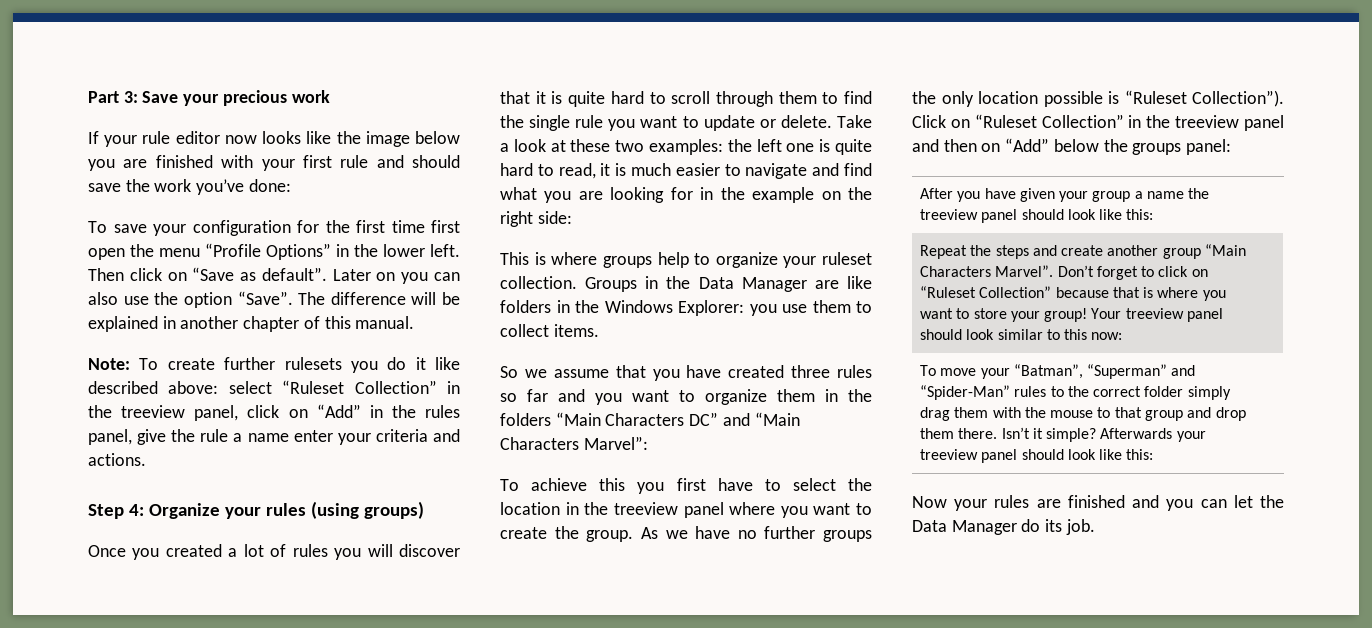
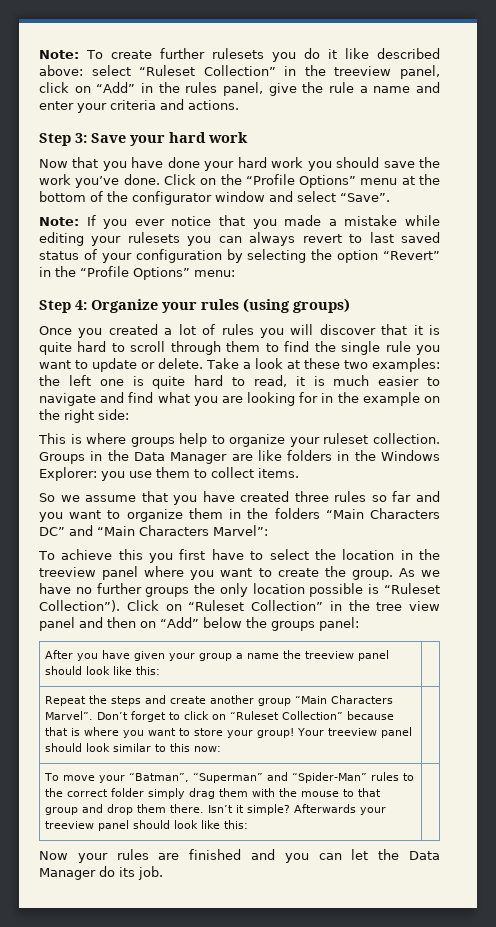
- Part 3: Save your precious work
- If your rule editor now looks like the image below you are finished with your first rule and should save the work you’ve done:
- To save your configuration for the first time first open the menu “Profile Options” in the lower left. Then click on “Save as default”. Later on you can also use the option “Save”. The difference will be explained in another chapter of this manual.
- Note: To create further rulesets you do it like described above: select “Ruleset Collection” in the treeview panel, click on “Add” in the rules panel, give the rule a name enter your criteria and actions.
+ Note: To create further rulesets you do it like described above: select “Ruleset Collection” in the treeview panel, click on “Add” in the rules panel, give the rule a name and enter your criteria and actions.
+ Step 3: Save your hard work
+ Now that you have done your hard work you should save the work you’ve done. Click on the “Profile Options” menu at the bottom of the configurator window and select “Save”.
+ Note: If you ever notice that you made a mistake while editing your rulesets you can always revert to last saved status of your configuration by selecting the option “Revert” in the “Profile Options” menu:
- Click on “Ruleset Collection” in the treeview panel and then on “Add” below the groups panel:
+ Click on “Ruleset Collection” in the tree view panel and then on “Add” below the groups panel:

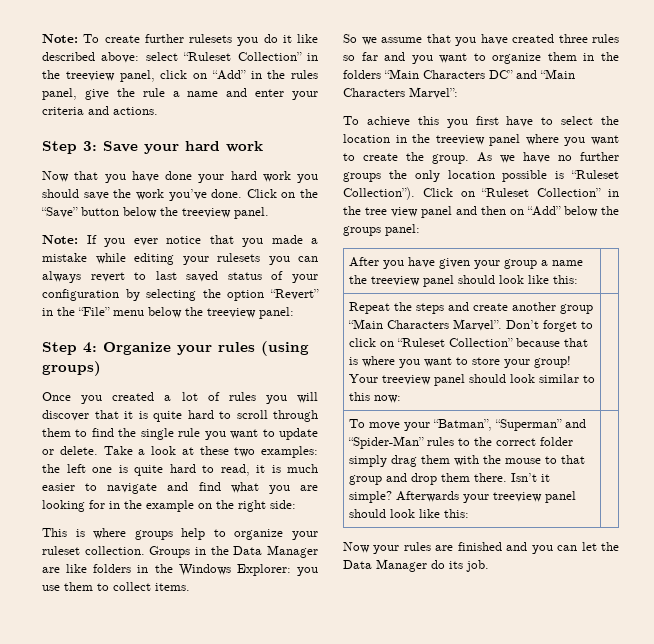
- Click on the “Profile Options” menu at the bottom of the configurator window and select “Save”.
+ Click on the “Save” button below the treeview panel.
- Note: If you ever notice that you made a mistake while editing your rulesets you can always revert to last saved status of your configuration by selecting the option “Revert” in the “Profile Options” menu:
+ Note: If you ever notice that you made a mistake while editing your rulesets you can always revert to last saved status of your configuration by selecting the option “Revert” in the “File” menu below the treeview panel:

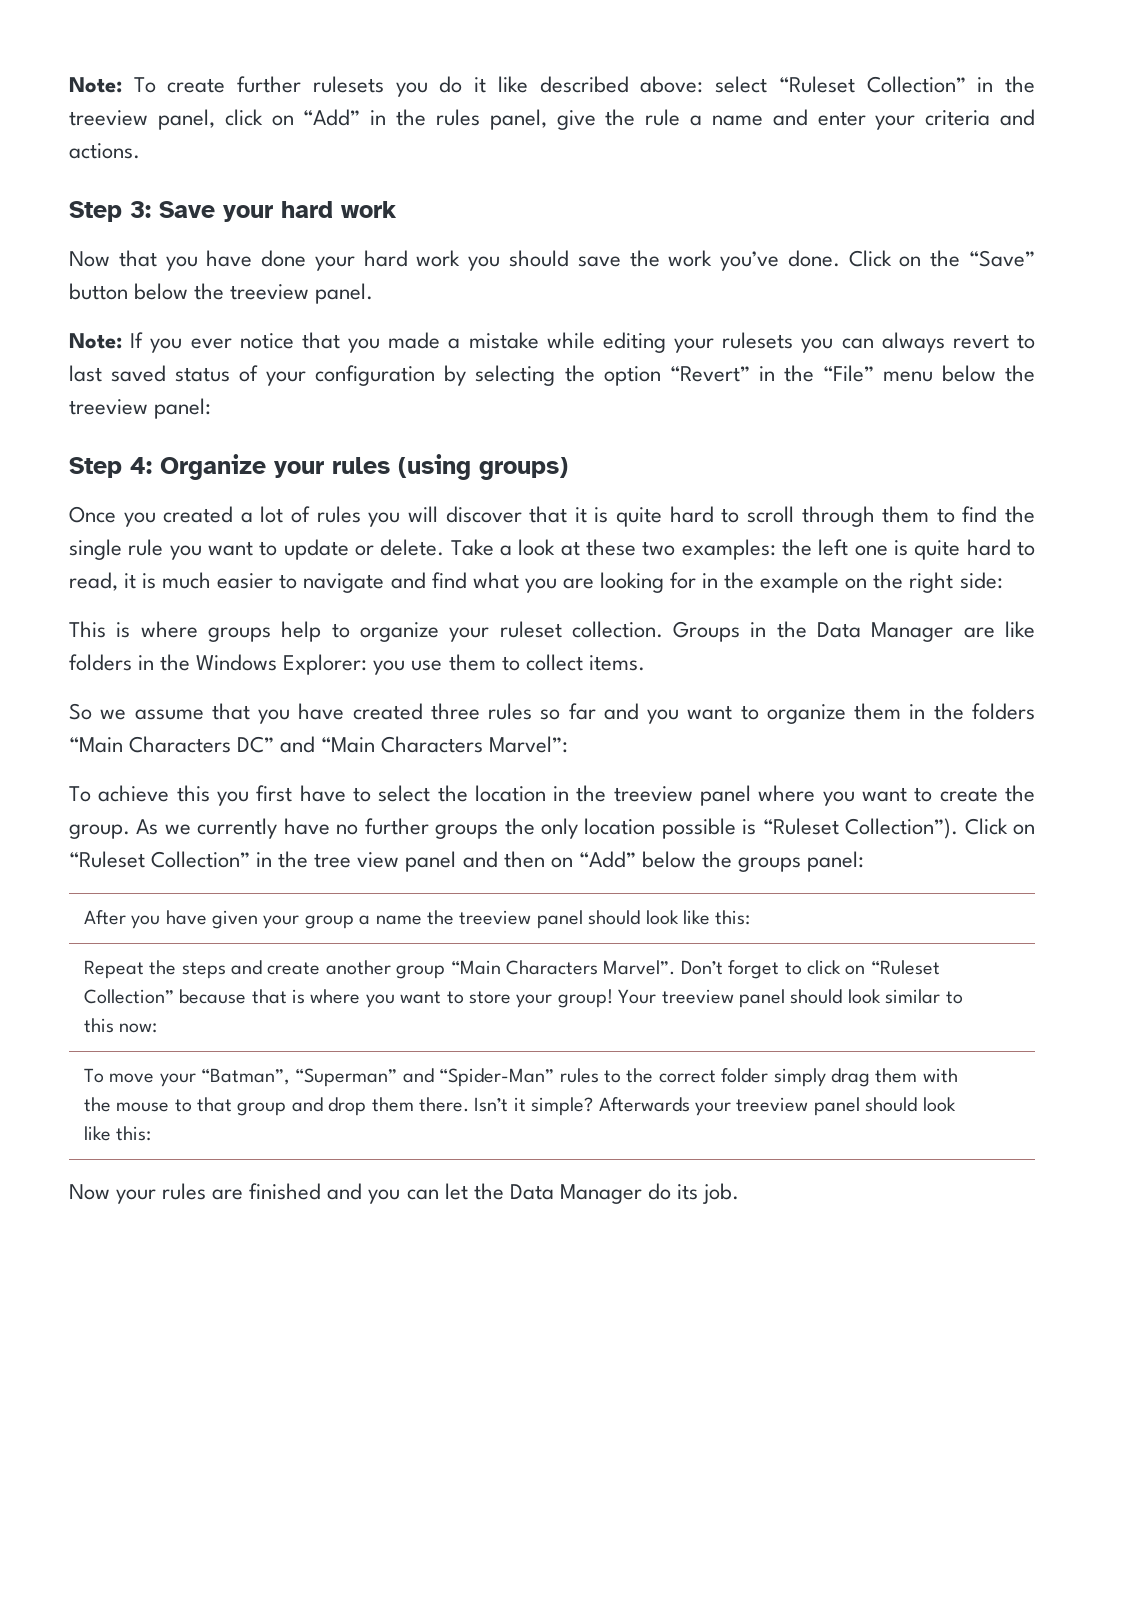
- As we have no further groups the only location possible is “Ruleset Collection”).
+ As we currently have no further groups the only location possible is “Ruleset Collection”).

